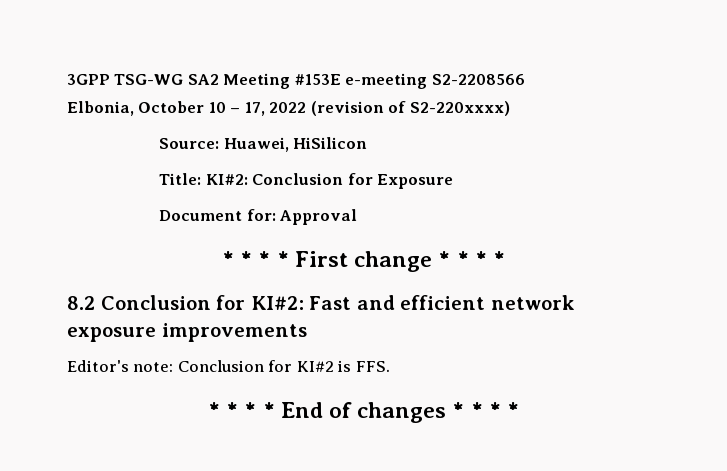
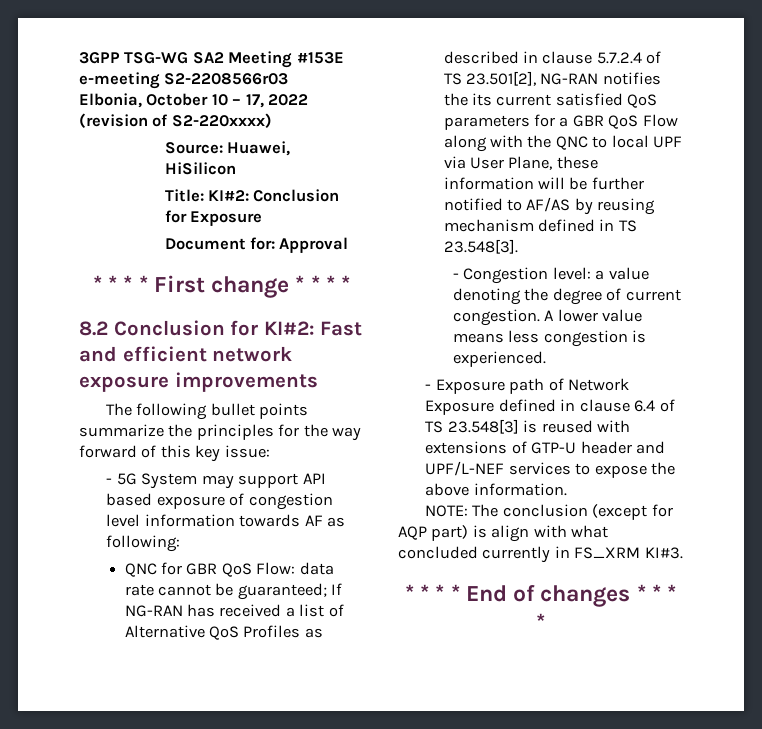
- 3GPP TSG-WG SA2 Meeting #153E e-meeting S2-2208566
+ 3GPP TSG-WG SA2 Meeting #153E e-meeting S2-2208566r03
- Editor's note: Conclusion for KI#2 is FFS.
+ The following bullet points summarize the principles for the way forward of this key issue:
+ - 5G System may support API based exposure of congestion level information towards AF as following:
+ QNC for GBR QoS Flow: data rate cannot be guaranteed; If NG-RAN has received a list of Alternative QoS Profiles as described in clause 5.7.2.4 of TS 23.501[2], NG-RAN notifies the its current satisfied QoS parameters for a GBR QoS Flow along with the QNC to local UPF via User Plane, these information will be further notified to AF/AS by reusing mechanism defined in TS 23.548[3].
+ - Congestion level: a value denoting the degree of current congestion. A lower value means less congestion is experienced.
+ - Exposure path of Network Exposure defined in clause 6.4 of TS 23.548[3] is reused with extensions of GTP-U header and UPF/L-NEF services to expose the above information.
+ NOTE: The conclusion (except for AQP part) is align with what concluded currently in FS_XRM KI#3.

